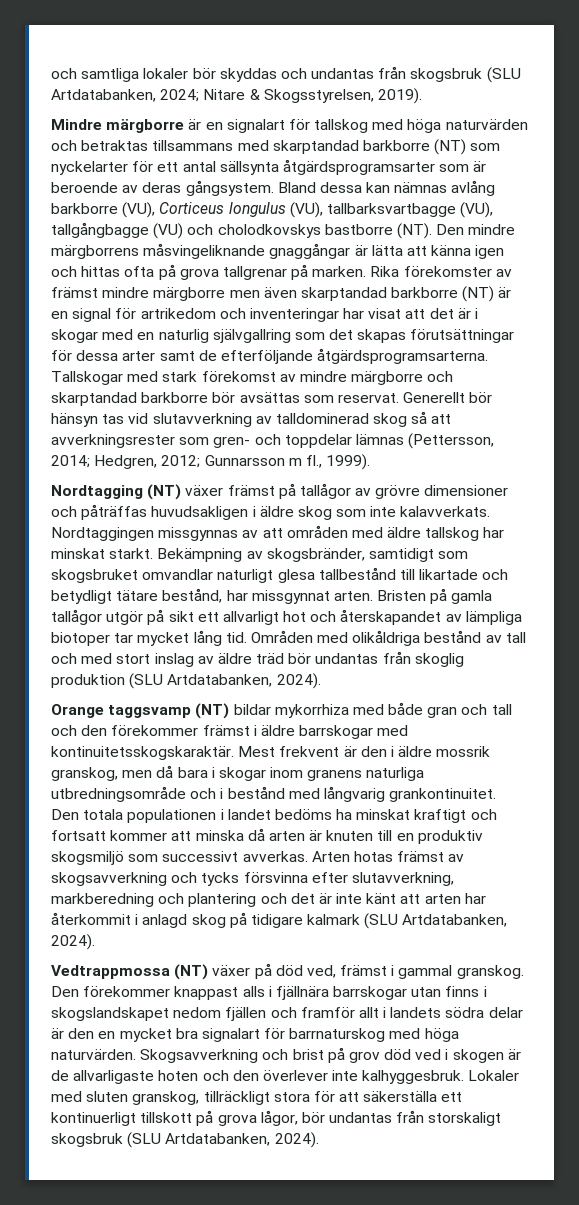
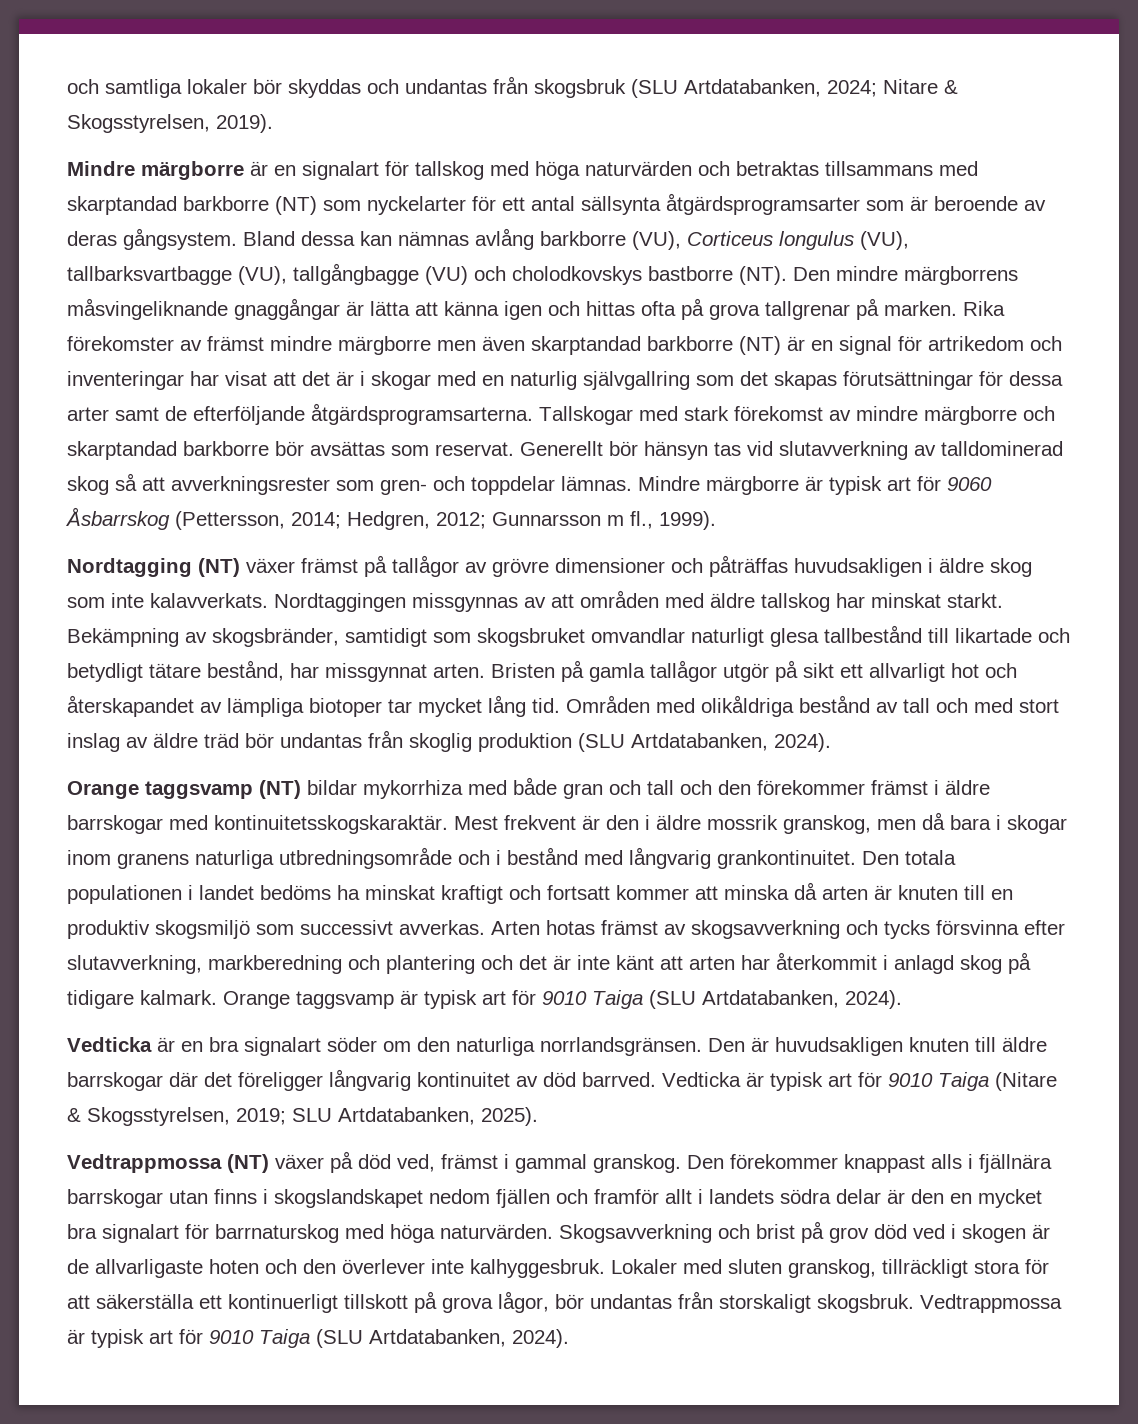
- Generellt bör hänsyn tas vid slutavverkning av talldominerad skog så att avverkningsrester som gren- och toppdelar lämnas (Pettersson, 2014; Hedgren, 2012; Gunnarsson m fl., 1999).
+ Generellt bör hänsyn tas vid slutavverkning av talldominerad skog så att avverkningsrester som gren- och toppdelar lämnas. Mindre märgborre är typisk art för 9060 Åsbarrskog (Pettersson, 2014; Hedgren, 2012; Gunnarsson m fl., 1999).
- Arten hotas främst av skogsavverkning och tycks försvinna efter slutavverkning, markberedning och plantering och det är inte känt att arten har återkommit i anlagd skog på tidigare kalmark (SLU Artdatabanken, 2024).
+ Arten hotas främst av skogsavverkning och tycks försvinna efter slutavverkning, markberedning och plantering och det är inte känt att arten har återkommit i anlagd skog på tidigare kalmark. Orange taggsvamp är typisk art för 9010 Taiga (SLU Artdatabanken, 2024).
+ Vedticka är en bra signalart söder om den naturliga norrlandsgränsen. Den är huvudsakligen knuten till äldre barrskogar där det föreligger långvarig kontinuitet av död barrved. Vedticka är typisk art för 9010 Taiga (Nitare & Skogsstyrelsen, 2019; SLU Artdatabanken, 2025).
- Lokaler med sluten granskog, tillräckligt stora för att säkerställa ett kontinuerligt tillskott på grova lågor, bör undantas från storskaligt skogsbruk (SLU Artdatabanken, 2024).
+ Lokaler med sluten granskog, tillräckligt stora för att säkerställa ett kontinuerligt tillskott på grova lågor, bör undantas från storskaligt skogsbruk. Vedtrappmossa är typisk art för 9010 Taiga (SLU Artdatabanken, 2024).

